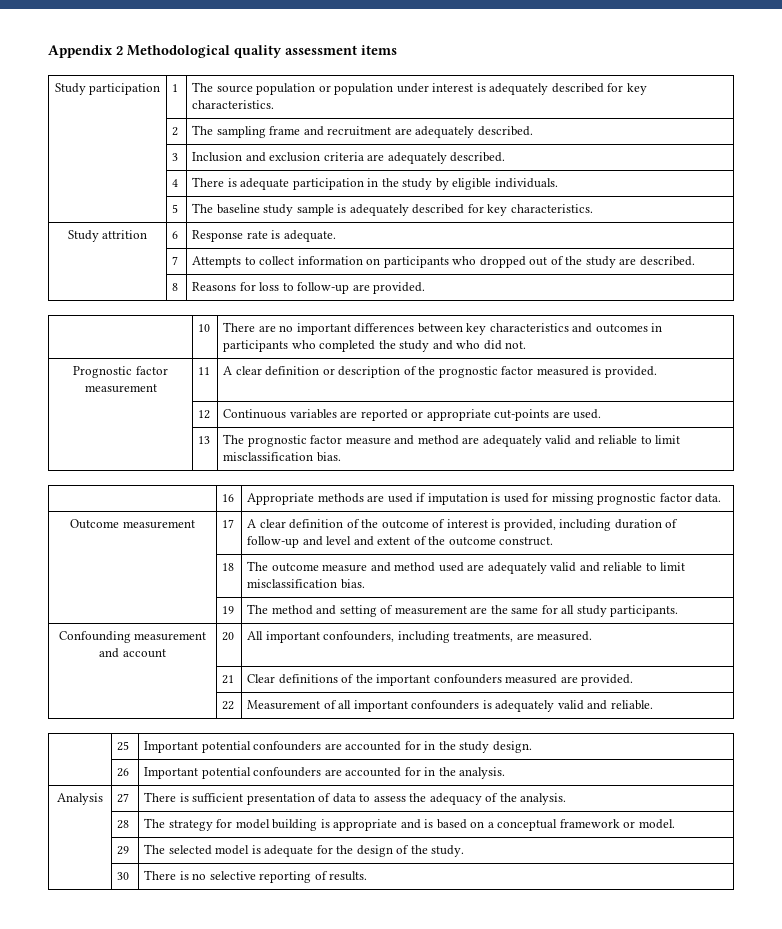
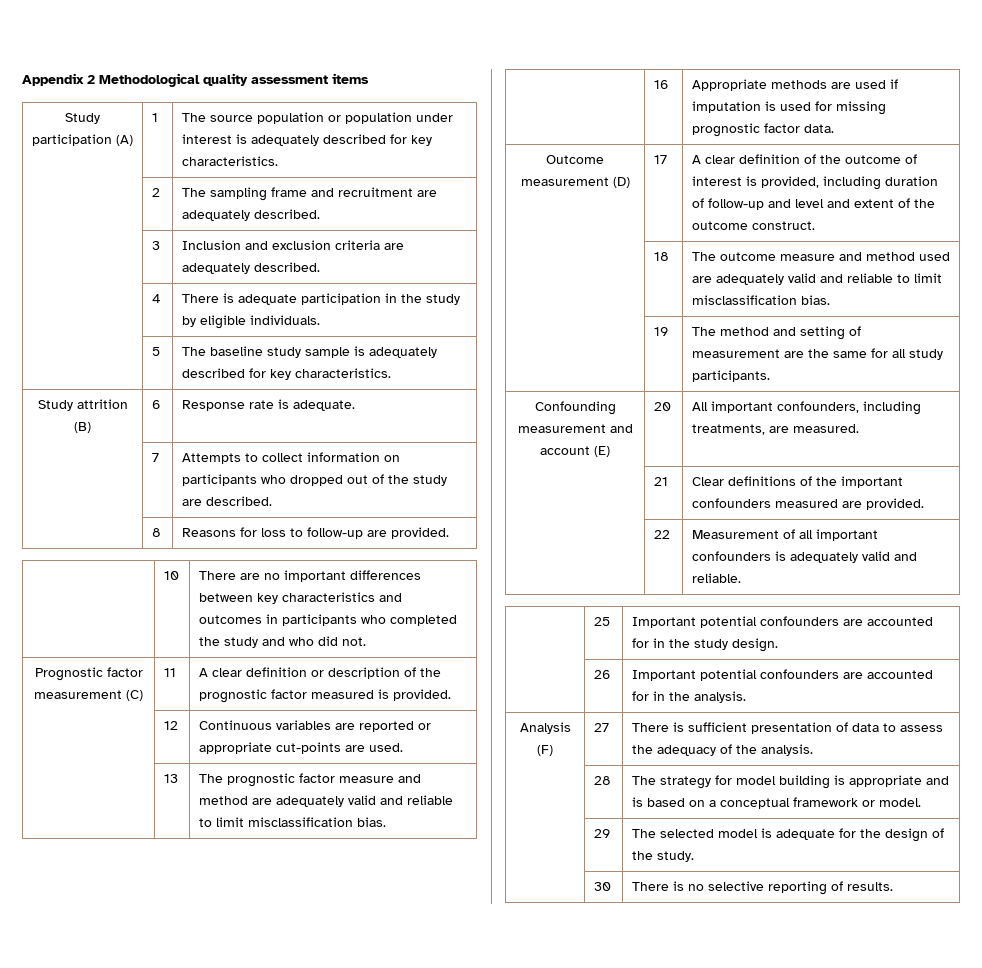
- Study participation | 1 | The source population or population under interest is adequately described for key characteristics.
+ Study participation (A) | 1 | The source population or population under interest is adequately described for key characteristics.
- Study attrition | 6 | Response rate is adequate.
+ Study attrition (B) | 6 | Response rate is adequate.
- Prognostic factor measurement | 11 | A clear definition or description of the prognostic factor measured is provided.
+ Prognostic factor measurement (C) | 11 | A clear definition or description of the prognostic factor measured is provided.
- Outcome measurement | 17 | A clear definition of the outcome of interest is provided, including duration of follow-up and level and extent of the outcome construct.
+ Outcome measurement (D) | 17 | A clear definition of the outcome of interest is provided, including duration of follow-up and level and extent of the outcome construct.
- Confounding measurement and account | 20 | All important confounders, including treatments, are measured.
+ Confounding measurement and account (E) | 20 | All important confounders, including treatments, are measured.
- Analysis | 27 | There is sufficient presentation of data to assess the adequacy of the analysis.
+ Analysis (F) | 27 | There is sufficient presentation of data to assess the adequacy of the analysis.

